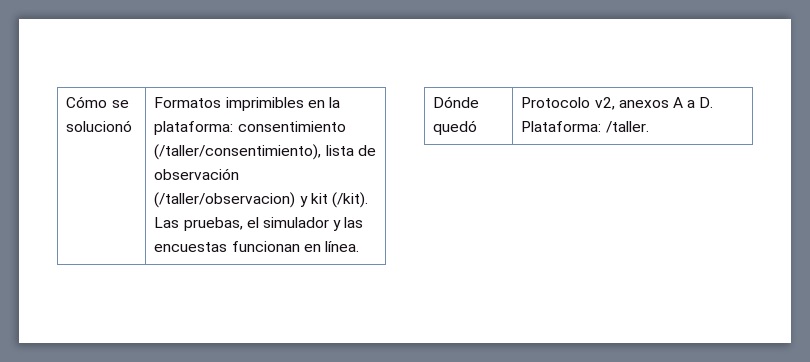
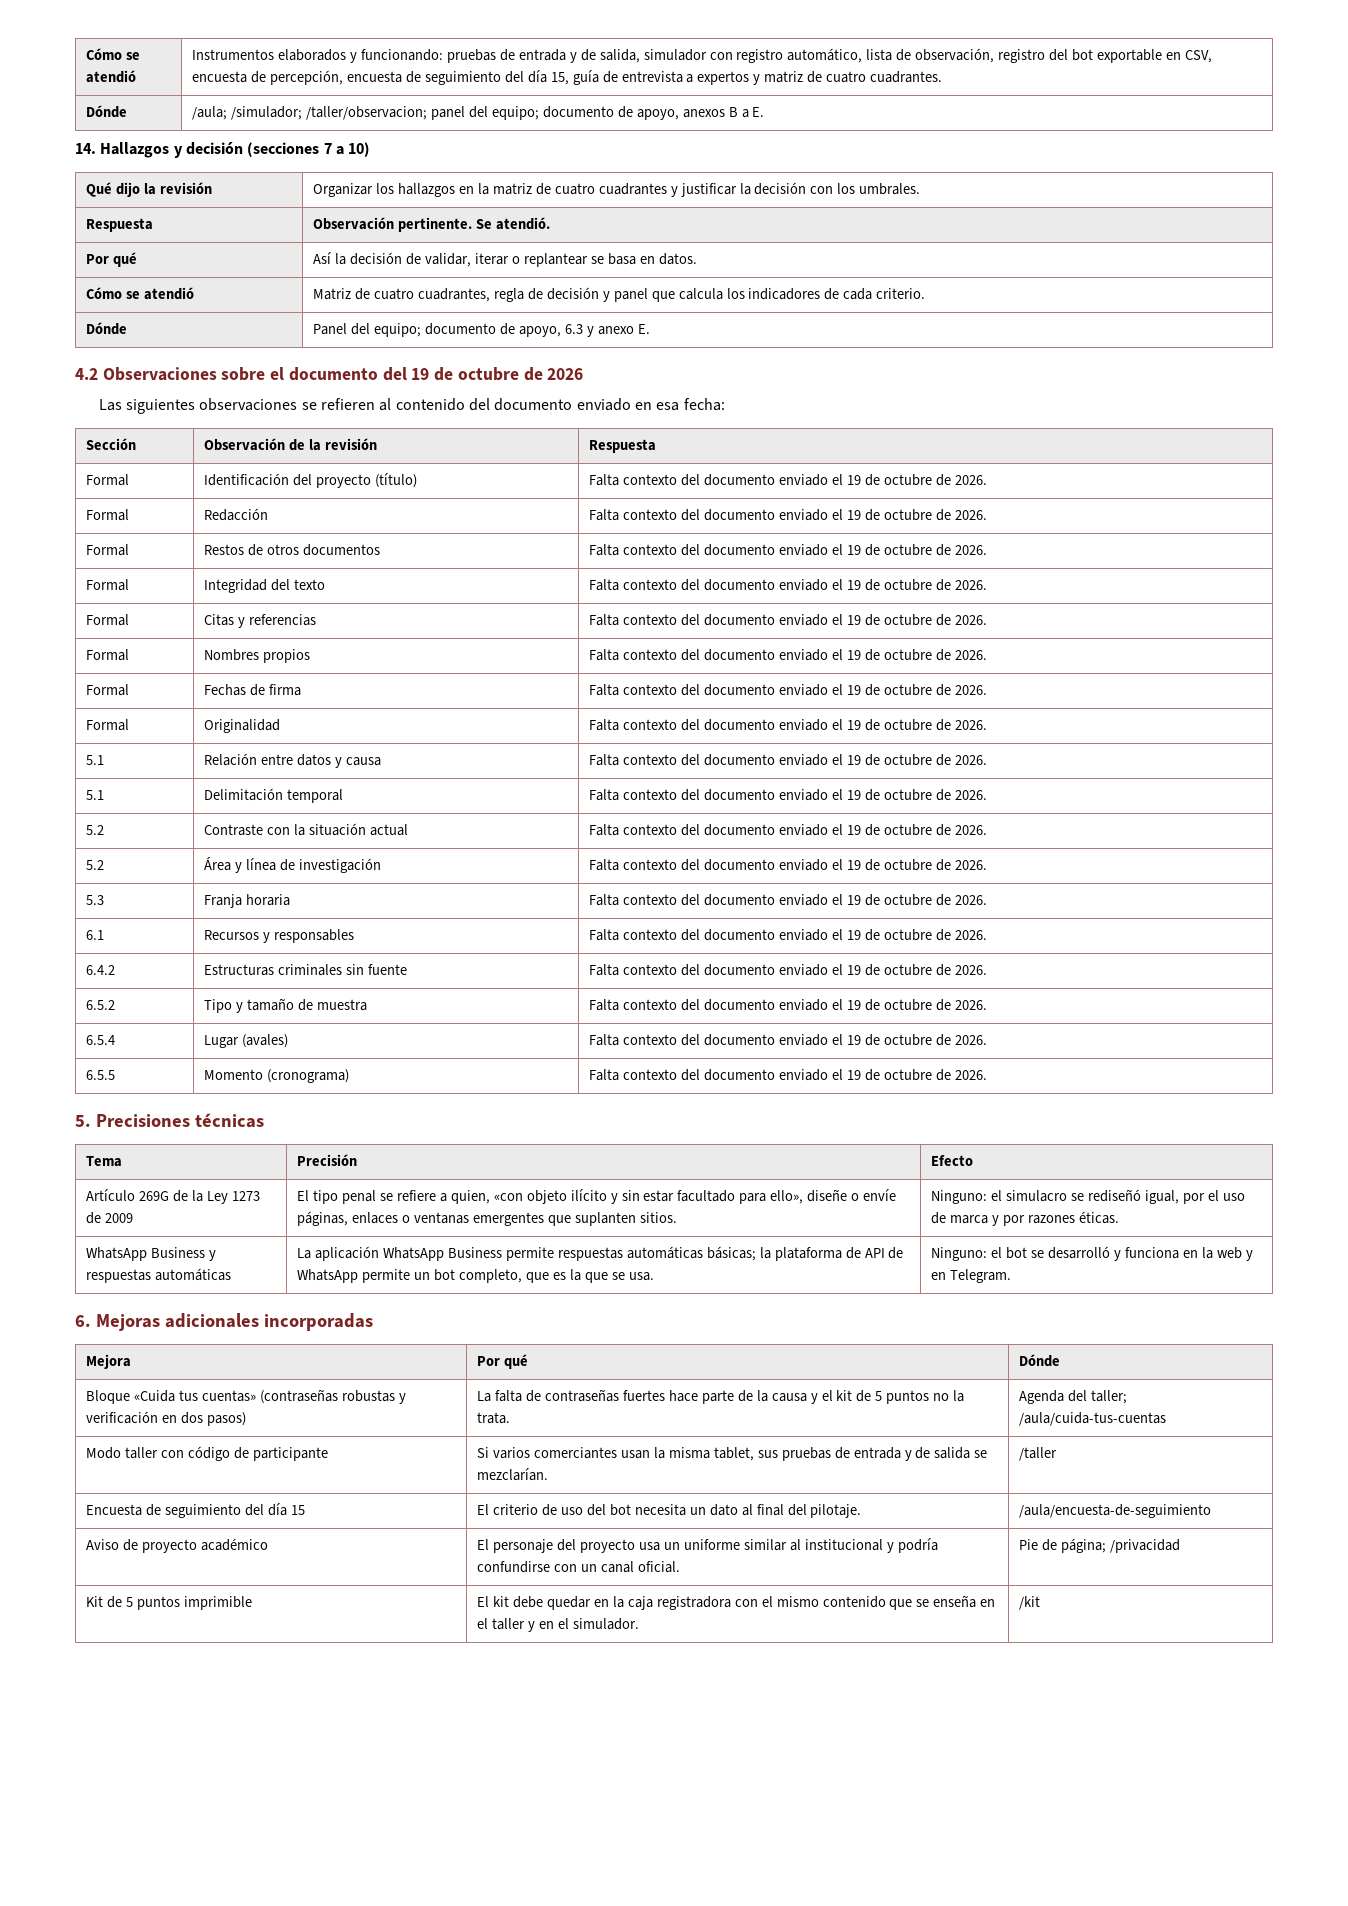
- Cómo se solucionó | Formatos imprimibles en la plataforma: consentimiento (/taller/consentimiento), lista de observación (/taller/observacion) y kit (/kit). Las pruebas, el simulador y las encuestas funcionan en línea.
- Dónde quedó | Protocolo v2, anexos A a D. Plataforma: /taller.
+ Cómo se atendió | Instrumentos elaborados y funcionando: pruebas de entrada y de salida, simulador con registro automático, lista de observación, registro del bot exportable en CSV, encuesta de percepción, encuesta de seguimiento del día 15, guía de entrevista a expertos y matriz de cuatro cuadrantes.
+ Dónde | /aula; /simulador; /taller/observacion; panel del equipo; documento de apoyo, anexos B a E.
+ 14. Hallazgos y decisión (secciones 7 a 10)
+ Qué dijo la revisión | Organizar los hallazgos en la matriz de cuatro cuadrantes y justificar la decisión con los umbrales.
+ Respuesta | Observación pertinente. Se atendió.
+ Por qué | Así la decisión de validar, iterar o replantear se basa en datos.
+ Cómo se atendió | Matriz de cuatro cuadrantes, regla de decisión y panel que calcula los indicadores de cada criterio.
+ Dónde | Panel del equipo; documento de apoyo, 6.3 y anexo E.
+ 4.2 Observaciones sobre el documento del 19 de octubre de 2026
+ Las siguientes observaciones se refieren al contenido del documento enviado en esa fecha:
+ Sección | Observación de la revisión | Respuesta
+ Formal | Identificación del proyecto (título) | Falta contexto del documento enviado el 19 de octubre de 2026.
+ Formal | Redacción | Falta contexto del documento enviado el 19 de octubre de 2026.
+ Formal | Restos de otros documentos | Falta contexto del documento enviado el 19 de octubre de 2026.
+ Formal | Integridad del texto | Falta contexto del documento enviado el 19 de octubre de 2026.
+ Formal | Citas y referencias | Falta contexto del documento enviado el 19 de octubre de 2026.
+ Formal | Nombres propios | Falta contexto del documento enviado el 19 de octubre de 2026.
+ Formal | Fechas de firma | Falta contexto del documento enviado el 19 de octubre de 2026.
+ Formal | Originalidad | Falta contexto del documento enviado el 19 de octubre de 2026.
+ 5.1 | Relación entre datos y causa | Falta contexto del documento enviado el 19 de octubre de 2026.
+ 5.1 | Delimitación temporal | Falta contexto del documento enviado el 19 de octubre de 2026.
+ 5.2 | Contraste con la situación actual | Falta contexto del documento enviado el 19 de octubre de 2026.
+ 5.2 | Área y línea de investigación | Falta contexto del documento enviado el 19 de octubre de 2026.
+ 5.3 | Franja horaria | Falta contexto del documento enviado el 19 de octubre de 2026.
+ 6.1 | Recursos y responsables | Falta contexto del documento enviado el 19 de octubre de 2026.
+ 6.4.2 | Estructuras criminales sin fuente | Falta contexto del documento enviado el 19 de octubre de 2026.
+ 6.5.2 | Tipo y tamaño de muestra | Falta contexto del documento enviado el 19 de octubre de 2026.
+ 6.5.4 | Lugar (avales) | Falta contexto del documento enviado el 19 de octubre de 2026.
+ 6.5.5 | Momento (cronograma) | Falta contexto del documento enviado el 19 de octubre de 2026.
+ 5. Precisiones técnicas
+ Tema | Precisión | Efecto
+ Artículo 269G de la Ley 1273 de 2009 | El tipo penal se refiere a quien, «con objeto ilícito y sin estar facultado para ello», diseñe o envíe páginas, enlaces o ventanas emergentes que suplanten sitios. | Ninguno: el simulacro se rediseñó igual, por el uso de marca y por razones éticas.
+ WhatsApp Business y respuestas automáticas | La aplicación WhatsApp Business permite respuestas automáticas básicas; la plataforma de API de WhatsApp permite un bot completo, que es la que se usa. | Ninguno: el bot se desarrolló y funciona en la web y en Telegram.
+ 6. Mejoras adicionales incorporadas
+ Mejora | Por qué | Dónde
+ Bloque «Cuida tus cuentas» (contraseñas robustas y verificación en dos pasos) | La falta de contraseñas fuertes hace parte de la causa y el kit de 5 puntos no la trata. | Agenda del taller; /aula/cuida-tus-cuentas
+ Modo taller con código de participante | Si varios comerciantes usan la misma tablet, sus pruebas de entrada y de salida se mezclarían. | /taller
+ Encuesta de seguimiento del día 15 | El criterio de uso del bot necesita un dato al final del pilotaje. | /aula/encuesta-de-seguimiento
+ Aviso de proyecto académico | El personaje del proyecto usa un uniforme similar al institucional y podría confundirse con un canal oficial. | Pie de página; /privacidad
+ Kit de 5 puntos imprimible | El kit debe quedar en la caja registradora con el mismo contenido que se enseña en el taller y en el simulador. | /kit

